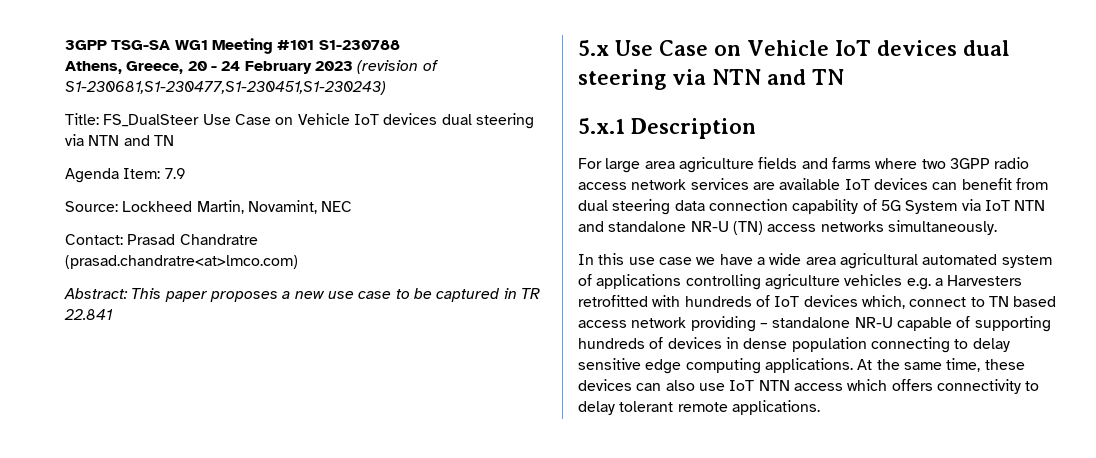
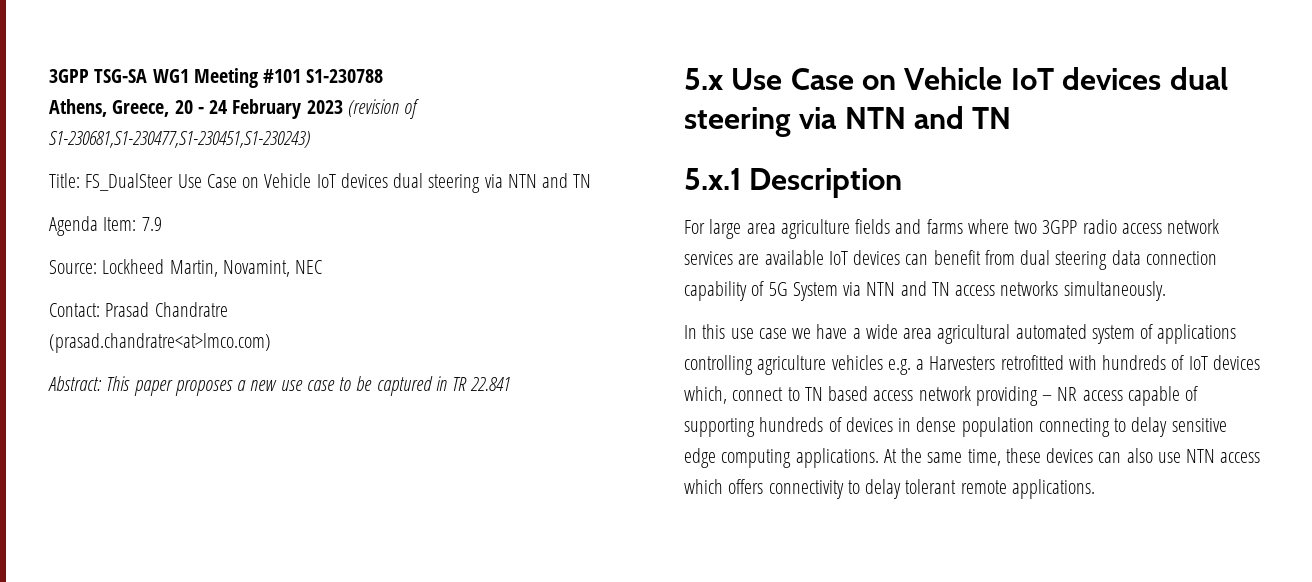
- For large area agriculture fields and farms where two 3GPP radio access network services are available IoT devices can benefit from dual steering data connection capability of 5G System via IoT NTN and standalone NR-U (TN) access networks simultaneously.
+ For large area agriculture fields and farms where two 3GPP radio access network services are available IoT devices can benefit from dual steering data connection capability of 5G System via NTN and TN access networks simultaneously.
- In this use case we have a wide area agricultural automated system of applications controlling agriculture vehicles e.g. a Harvesters retrofitted with hundreds of IoT devices which, connect to TN based access network providing – standalone NR-U capable of supporting hundreds of devices in dense population connecting to delay sensitive edge computing applications.
+ In this use case we have a wide area agricultural automated system of applications controlling agriculture vehicles e.g. a Harvesters retrofitted with hundreds of IoT devices which, connect to TN based access network providing – NR access capable of supporting hundreds of devices in dense population connecting to delay sensitive edge computing applications.
- At the same time, these devices can also use IoT NTN access which offers connectivity to delay tolerant remote applications.
+ At the same time, these devices can also use NTN access which offers connectivity to delay tolerant remote applications.

